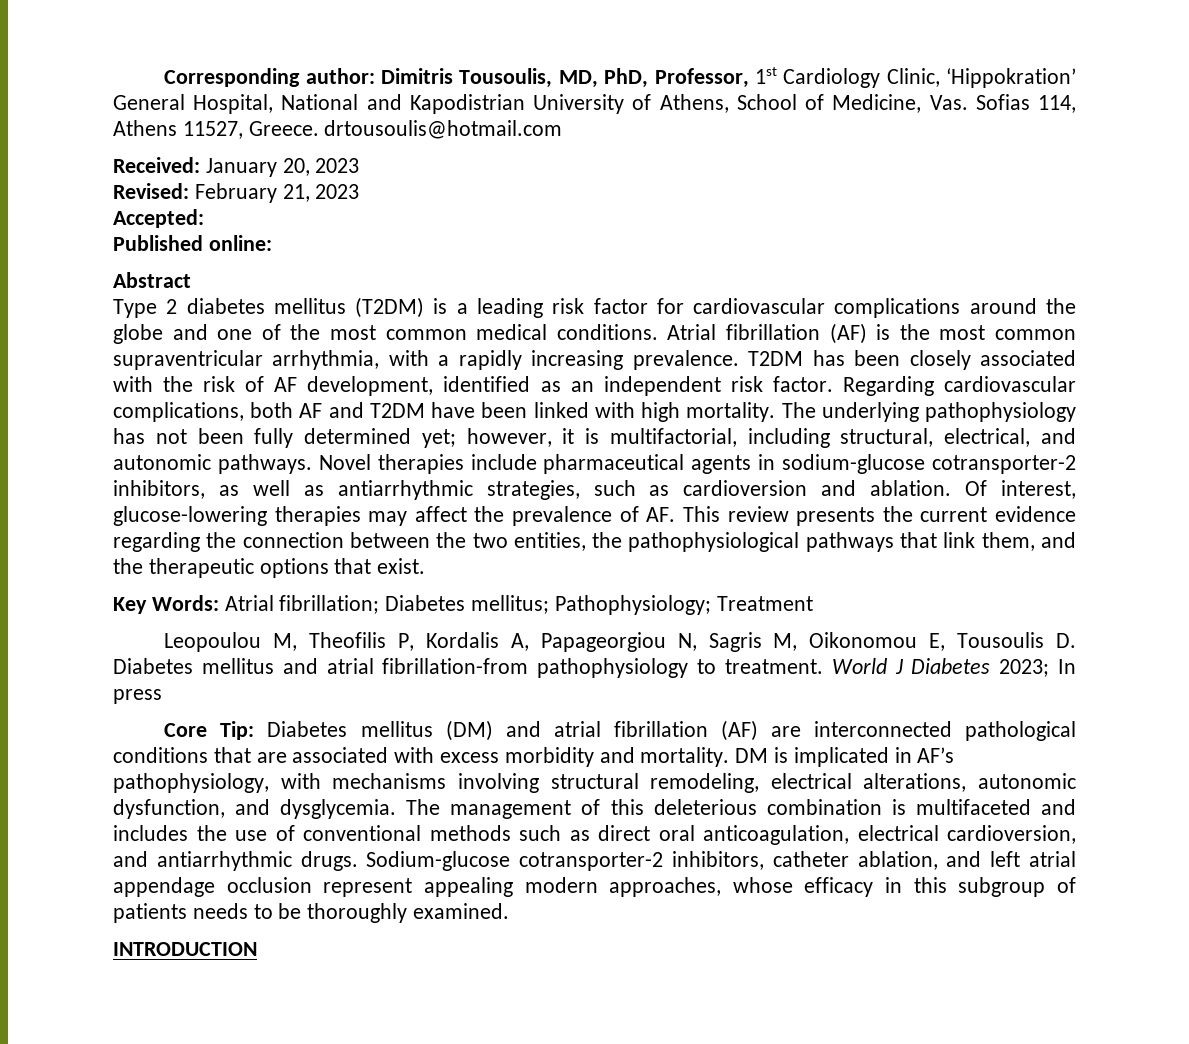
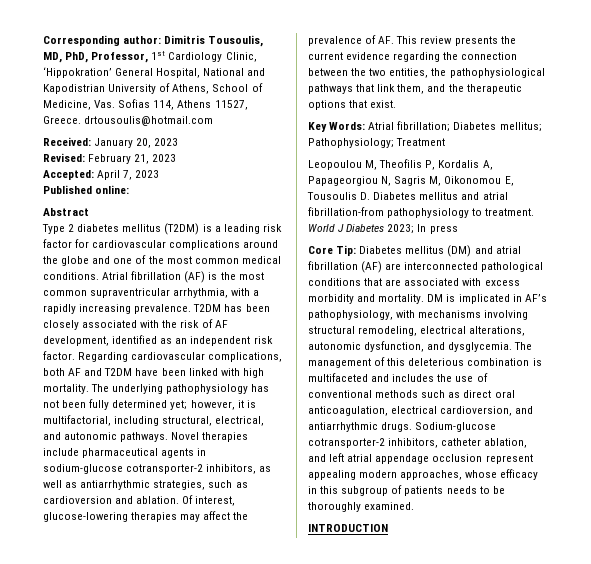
- Accepted:
+ Accepted: April 7, 2023

